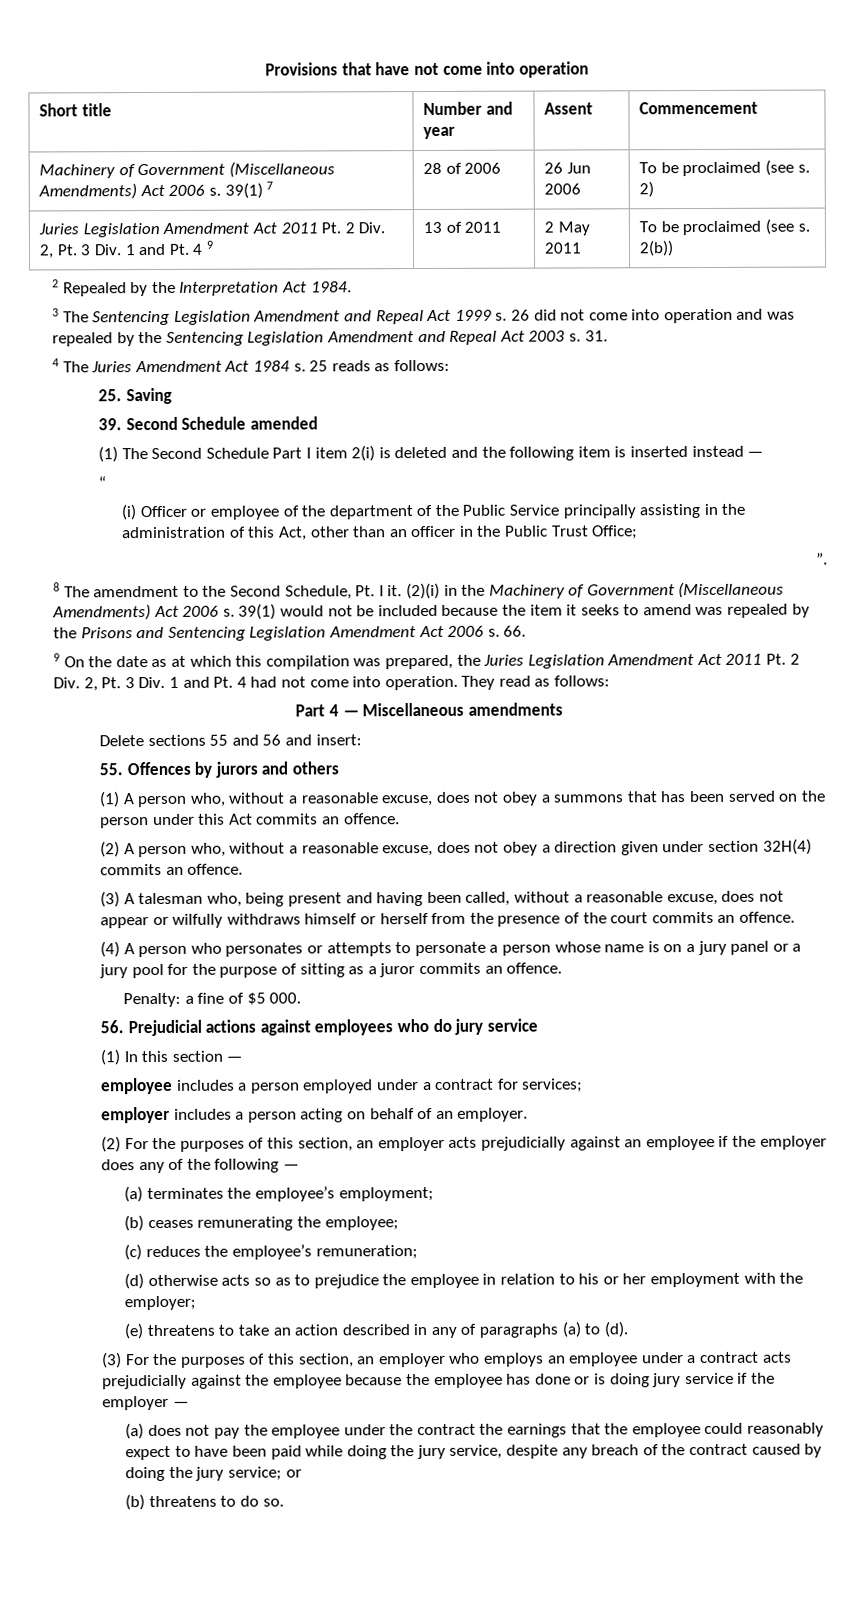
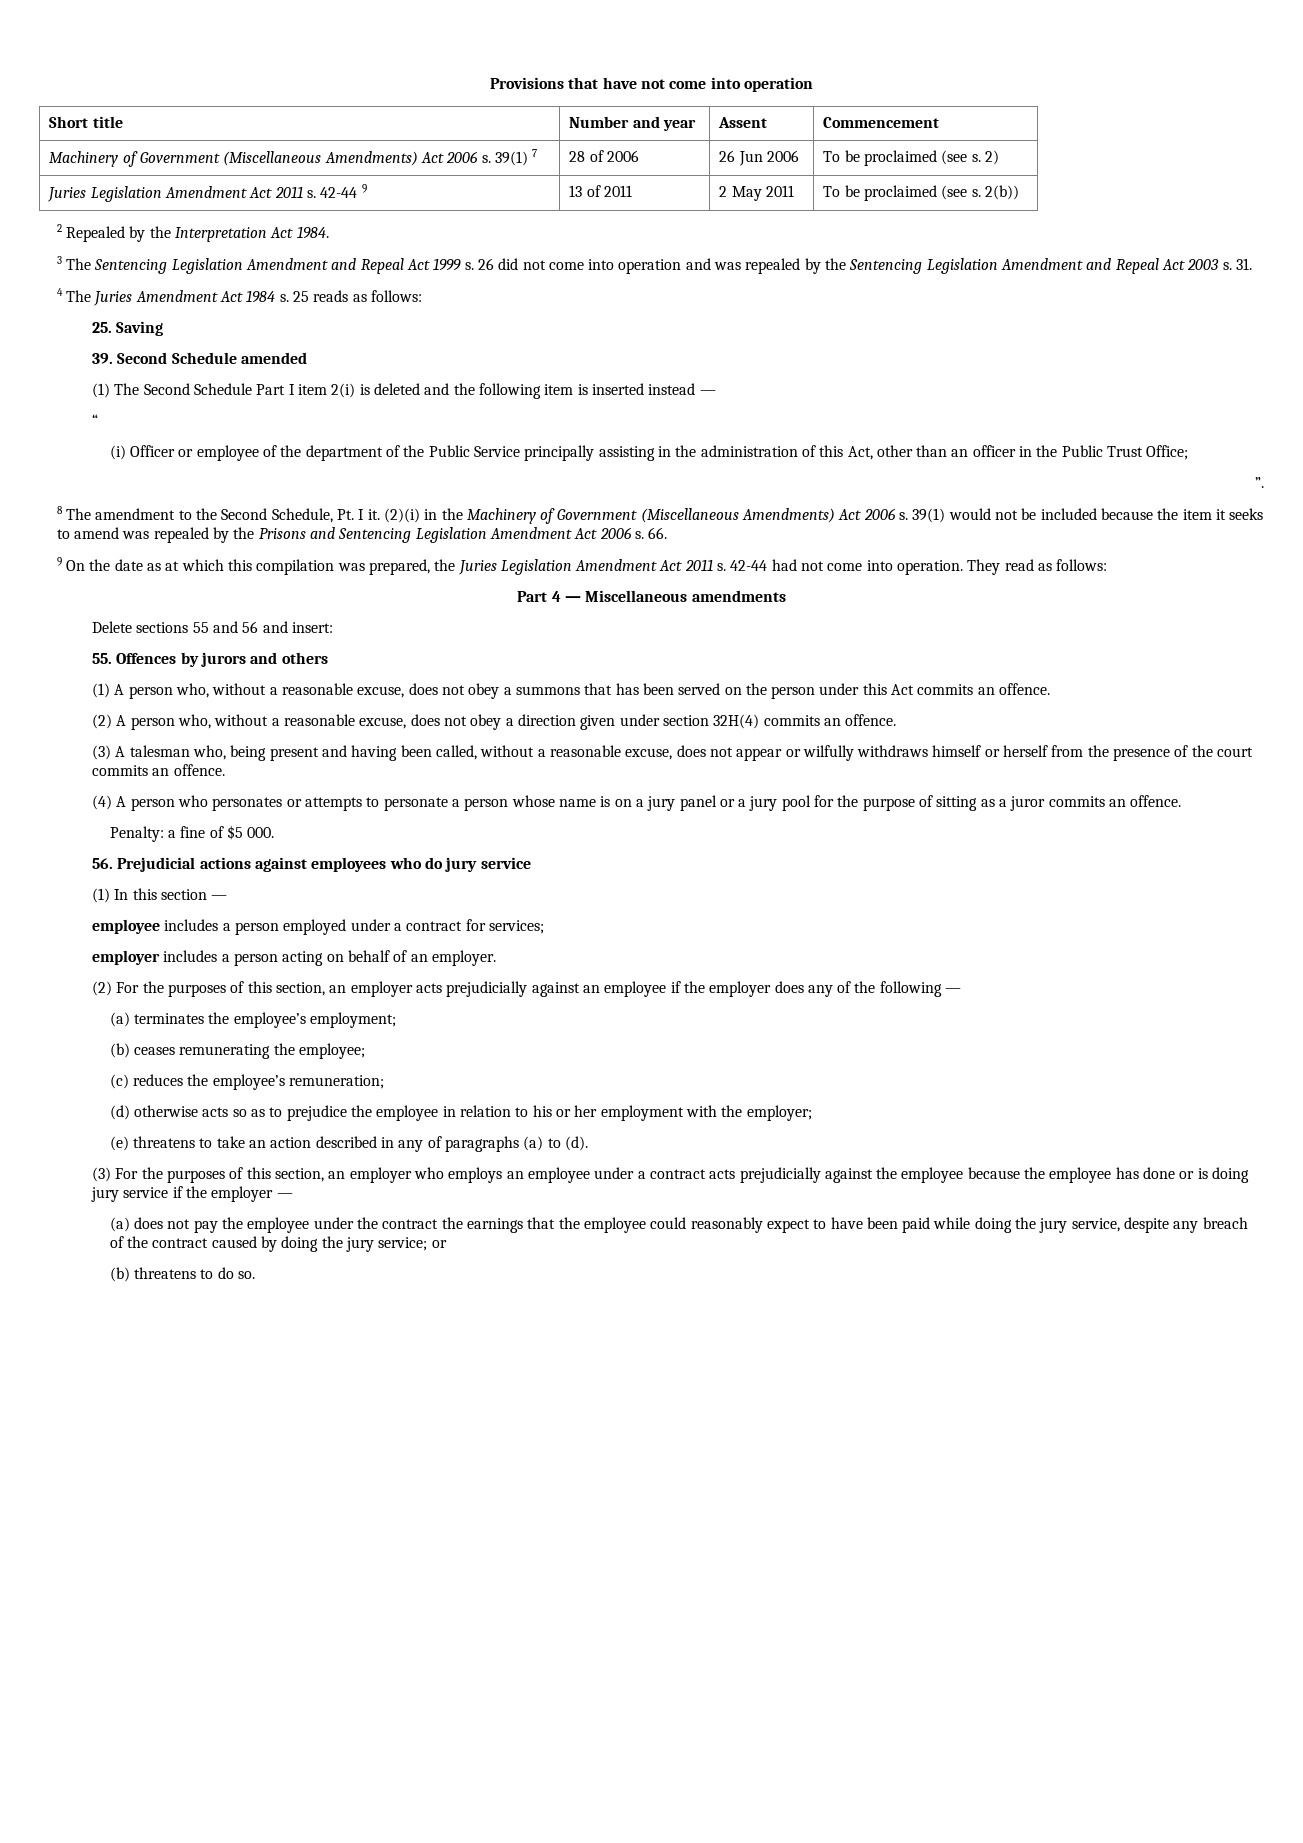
- Juries Legislation Amendment Act 2011 Pt. 2 Div. 2, Pt. 3 Div. 1 and Pt. 4 9 | 13 of 2011 | 2 May 2011 | To be proclaimed (see s. 2(b))
+ Juries Legislation Amendment Act 2011 s. 42-44 9 | 13 of 2011 | 2 May 2011 | To be proclaimed (see s. 2(b))
- 9 On the date as at which this compilation was prepared, the Juries Legislation Amendment Act 2011 Pt. 2 Div. 2, Pt. 3 Div. 1 and Pt. 4 had not come into operation.
+ 9 On the date as at which this compilation was prepared, the Juries Legislation Amendment Act 2011 s. 42-44 had not come into operation.

